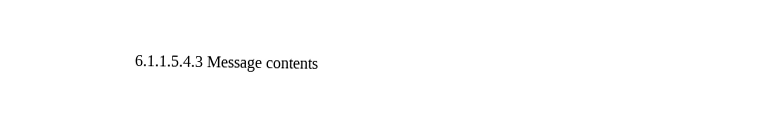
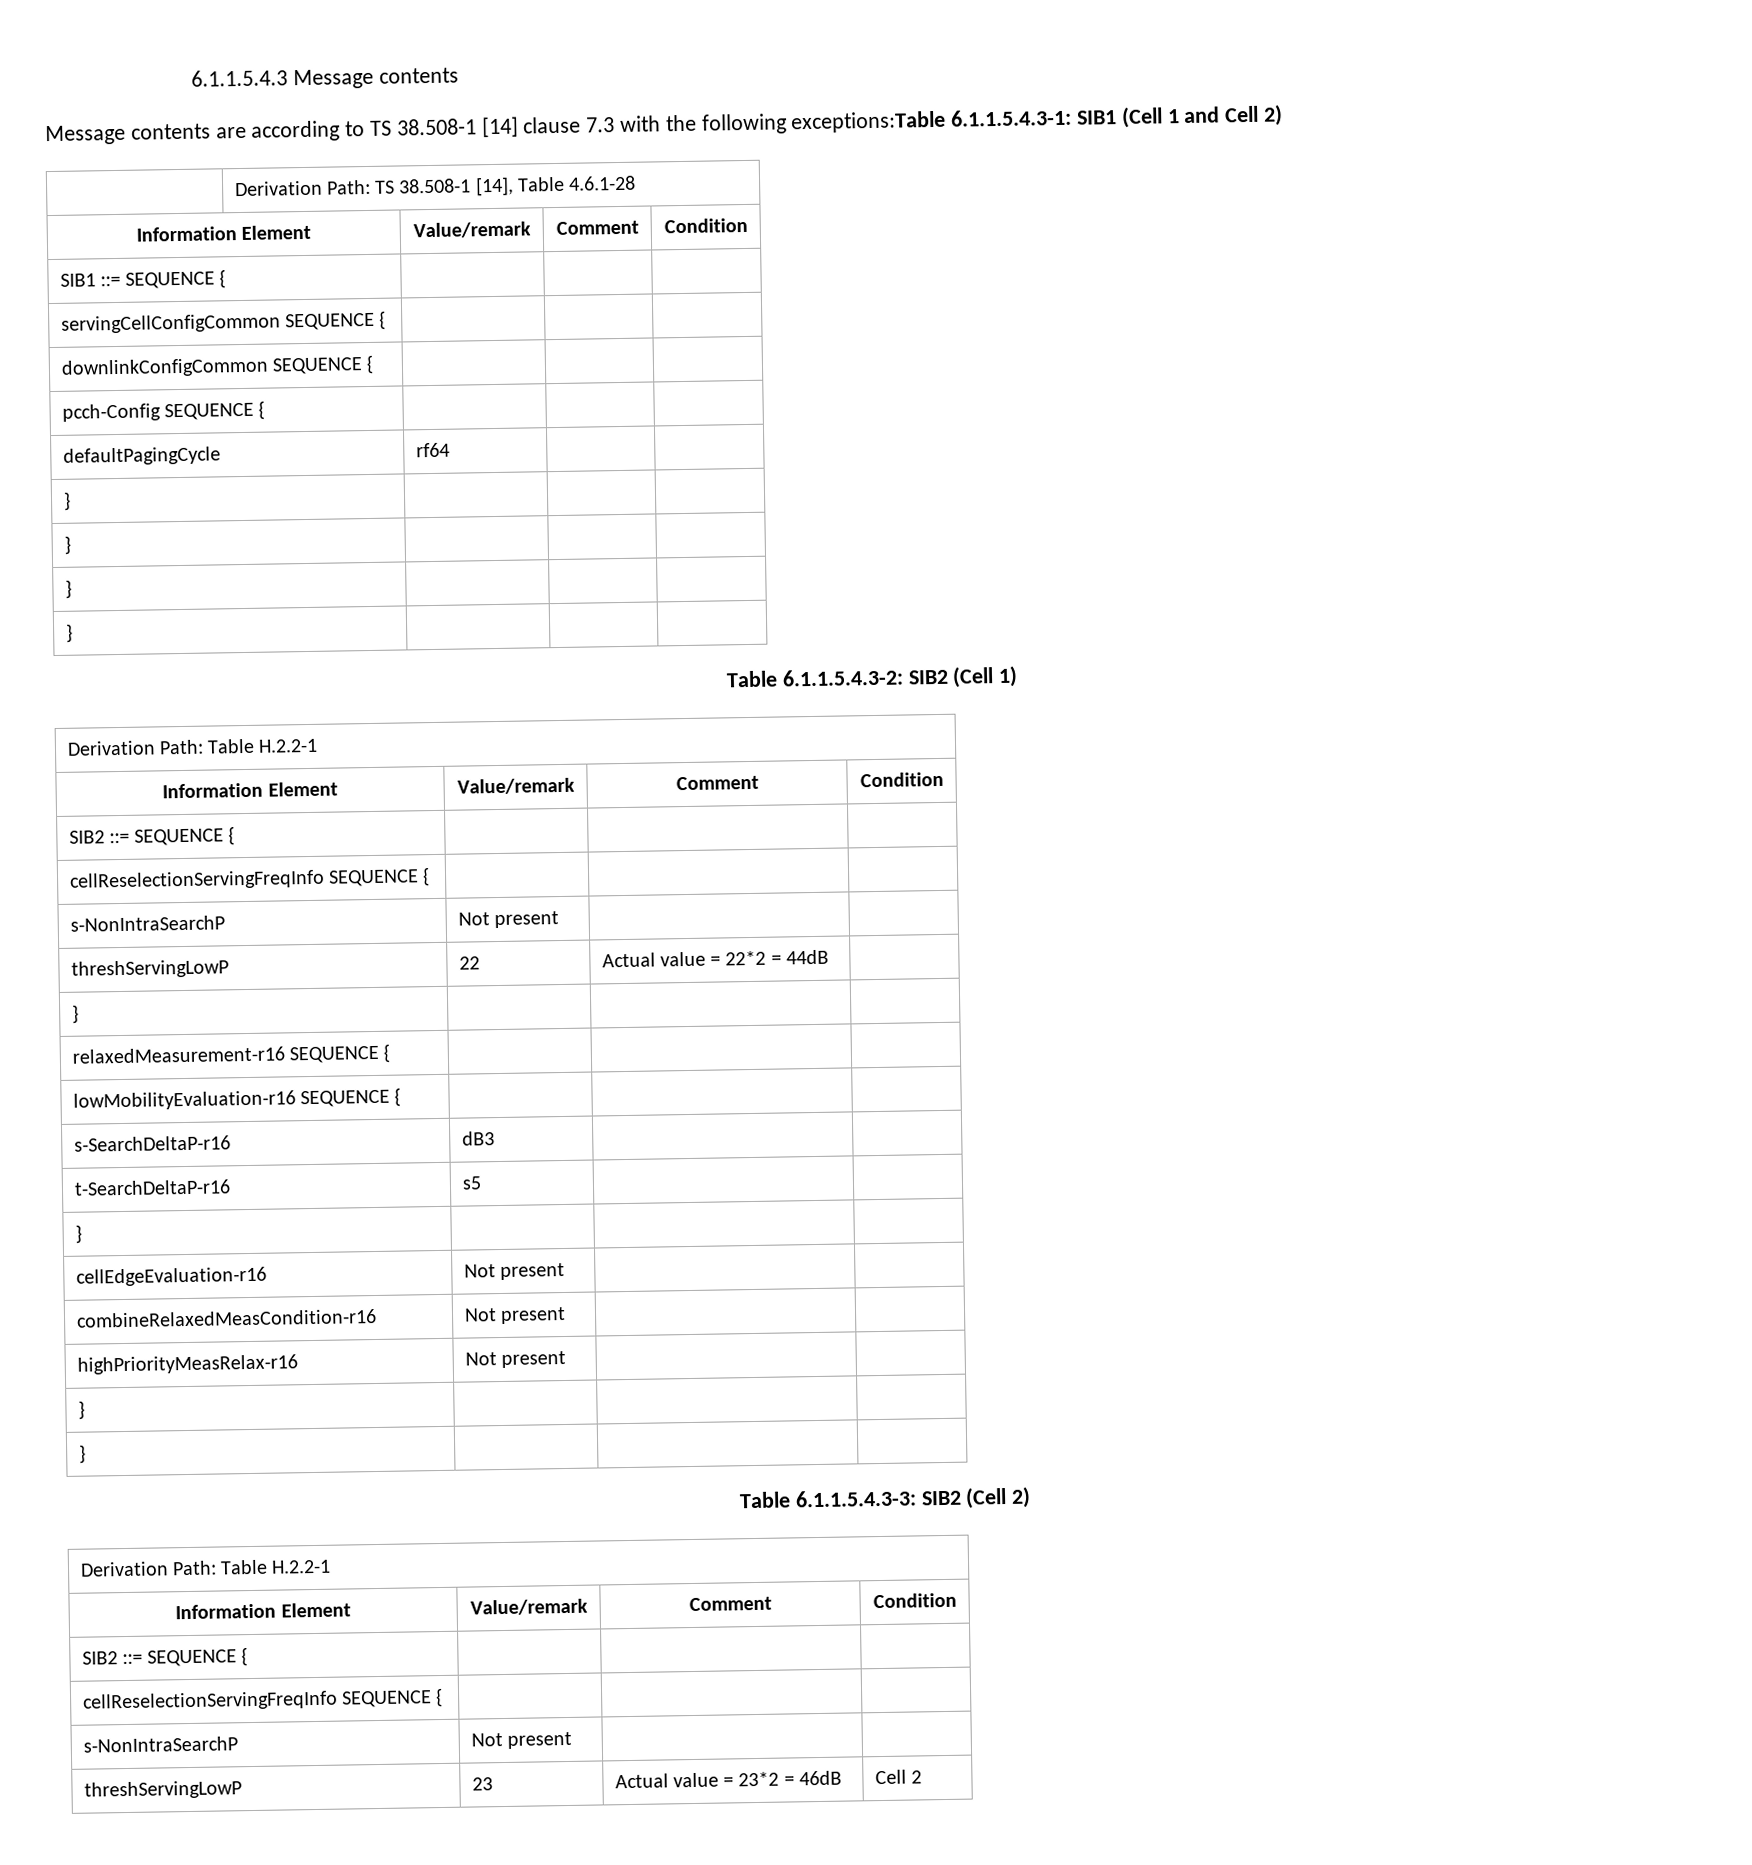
+ Message contents are according to TS 38.508-1 [14] clause 7.3 with the following exceptions:Table 6.1.1.5.4.3-1: SIB1 (Cell 1 and Cell 2)
+ | Derivation Path: TS 38.508-1 [14], Table 4.6.1-28
+ Information Element | Value/remark | Comment | Condition
+ SIB1 ::= SEQUENCE { | | |
+ servingCellConfigCommon SEQUENCE { | | |
+ downlinkConfigCommon SEQUENCE { | | |
+ pcch-Config SEQUENCE { | | |
+ defaultPagingCycle | rf64 | |
+ } | | |
+ } | | |
+ } | | |
+ } | | |
+ Table 6.1.1.5.4.3-2: SIB2 (Cell 1)
+ Derivation Path: Table H.2.2-1
+ Information Element | Value/remark | Comment | Condition
+ SIB2 ::= SEQUENCE { | | |
+ cellReselectionServingFreqInfo SEQUENCE { | | |
+ s-NonIntraSearchP | Not present | |
+ threshServingLowP | 22 | Actual value = 22*2 = 44dB |
+ } | | |
+ relaxedMeasurement-r16 SEQUENCE { | | |
+ lowMobilityEvaluation-r16 SEQUENCE { | | |
+ s-SearchDeltaP-r16 | dB3 | |
+ t-SearchDeltaP-r16 | s5 | |
+ } | | |
+ cellEdgeEvaluation-r16 | Not present | |
+ combineRelaxedMeasCondition-r16 | Not present | |
+ highPriorityMeasRelax-r16 | Not present | |
+ } | | |
+ } | | |
+ Table 6.1.1.5.4.3-3: SIB2 (Cell 2)
+ Derivation Path: Table H.2.2-1
+ Information Element | Value/remark | Comment | Condition
+ SIB2 ::= SEQUENCE { | | |
+ cellReselectionServingFreqInfo SEQUENCE { | | |
+ s-NonIntraSearchP | Not present | |
+ threshServingLowP | 23 | Actual value = 23*2 = 46dB | Cell 2

